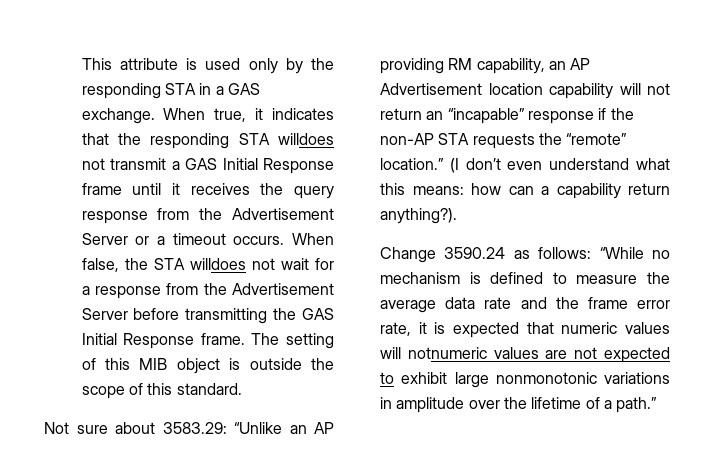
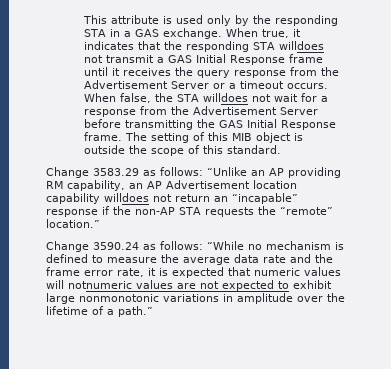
- Not sure about 3583.29: “Unlike an AP providing RM capability, an AP Advertisement location capability will not return an “incapable” response if the non-AP STA requests the “remote” location.” (I don’t even understand what this means: how can a capability return anything?).
+ Change 3583.29 as follows: “Unlike an AP providing RM capability, an AP Advertisement location capability willdoes not return an “incapable” response if the non-AP STA requests the “remote” location.”

